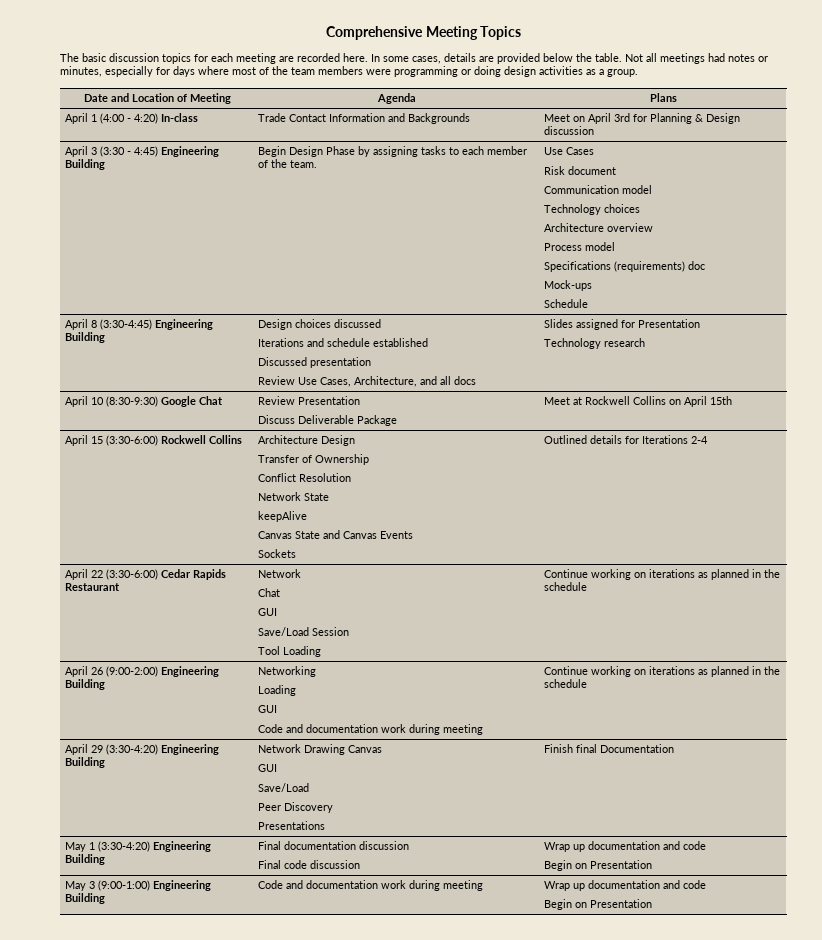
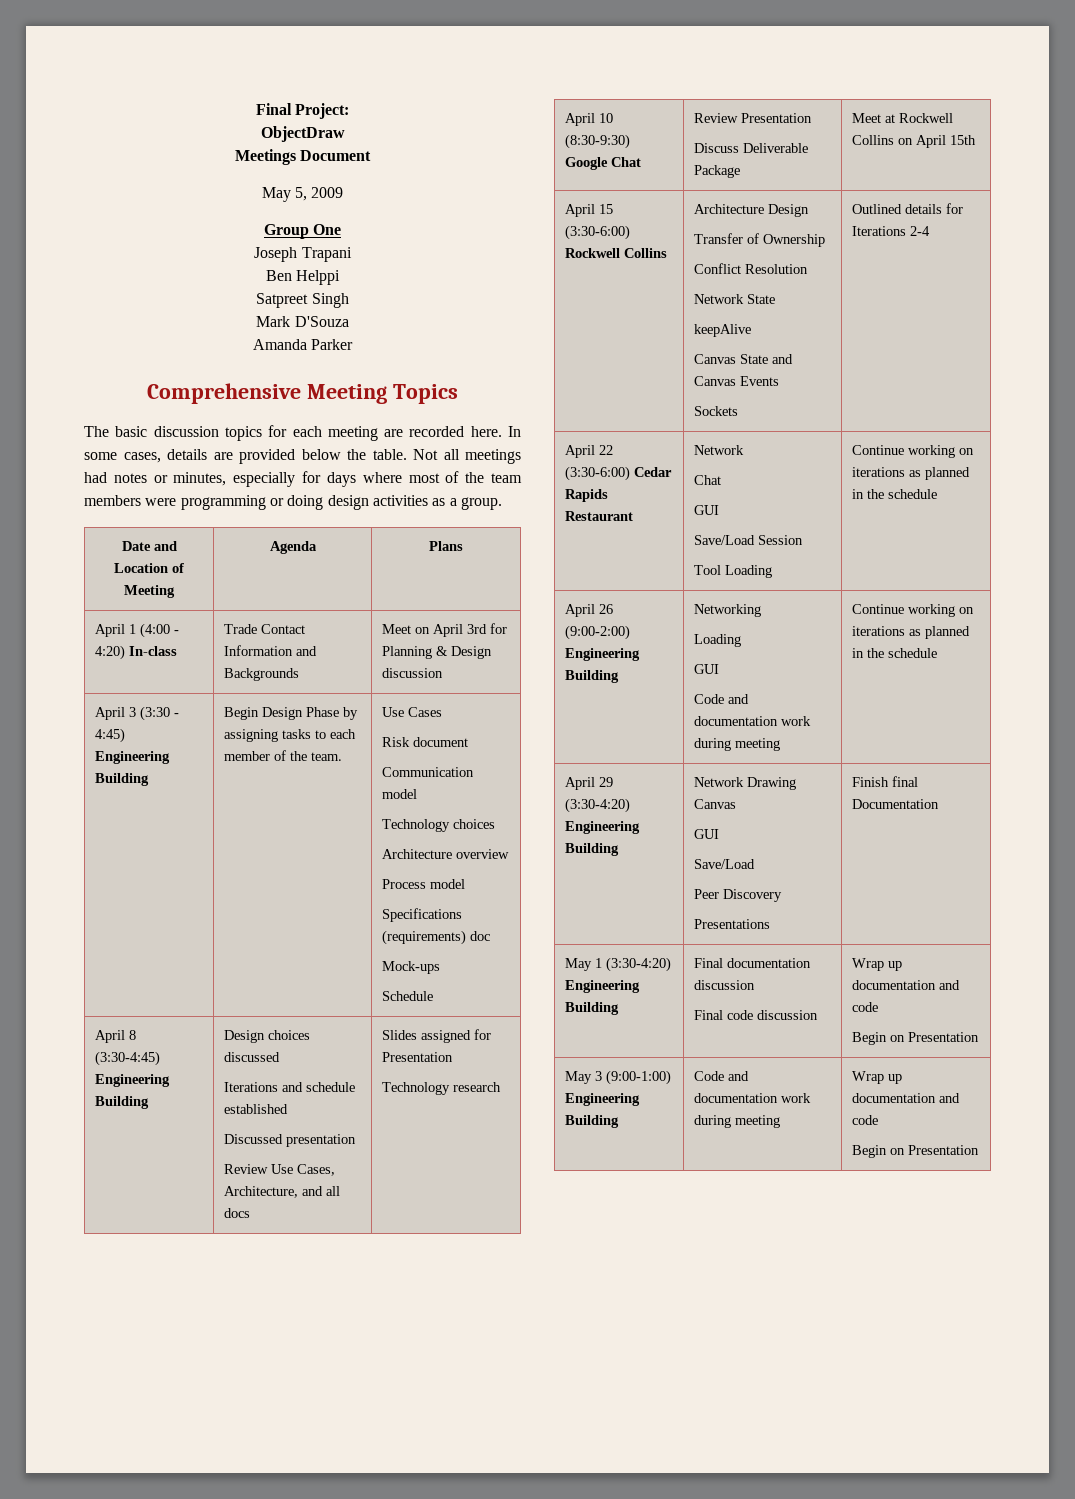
+ Final Project:
+ ObjectDraw
+ Meetings Document
+ May 5, 2009
+ Group One
+ Joseph Trapani
+ Ben Helppi
+ Satpreet Singh
+ Mark D'Souza
+ Amanda Parker

